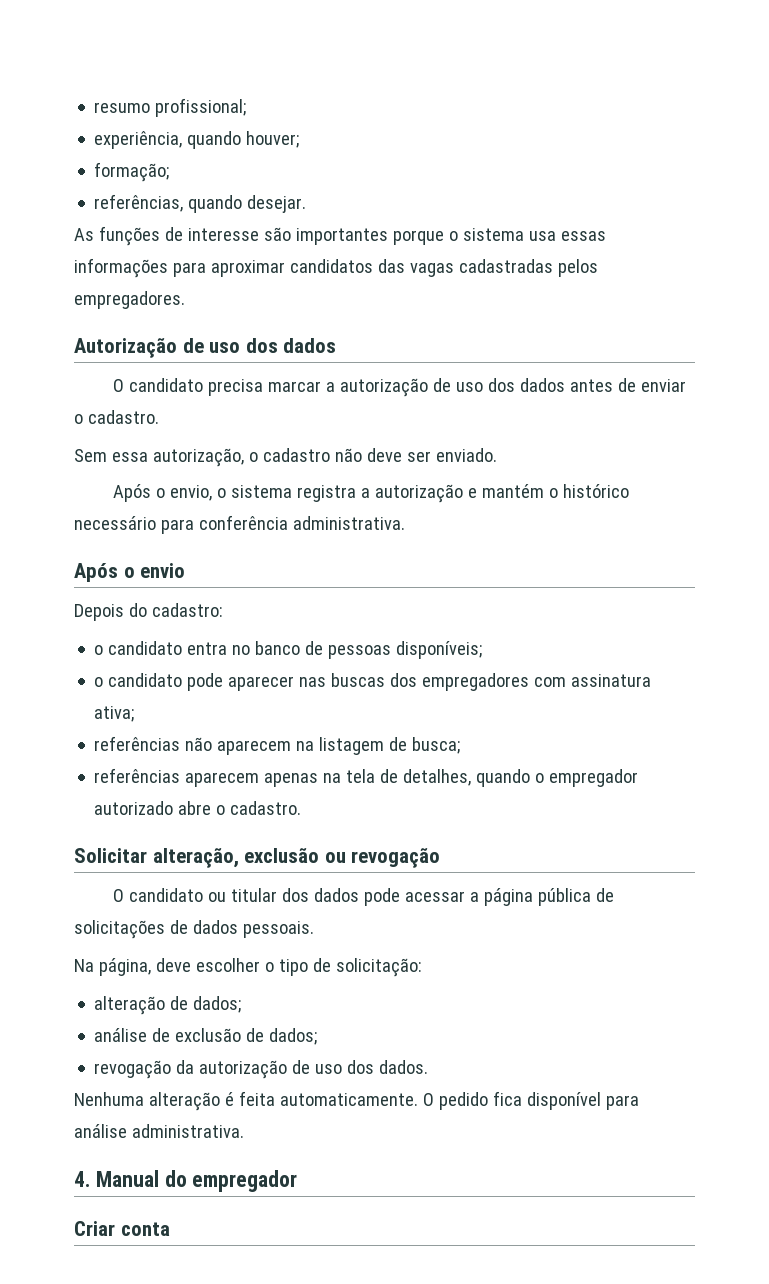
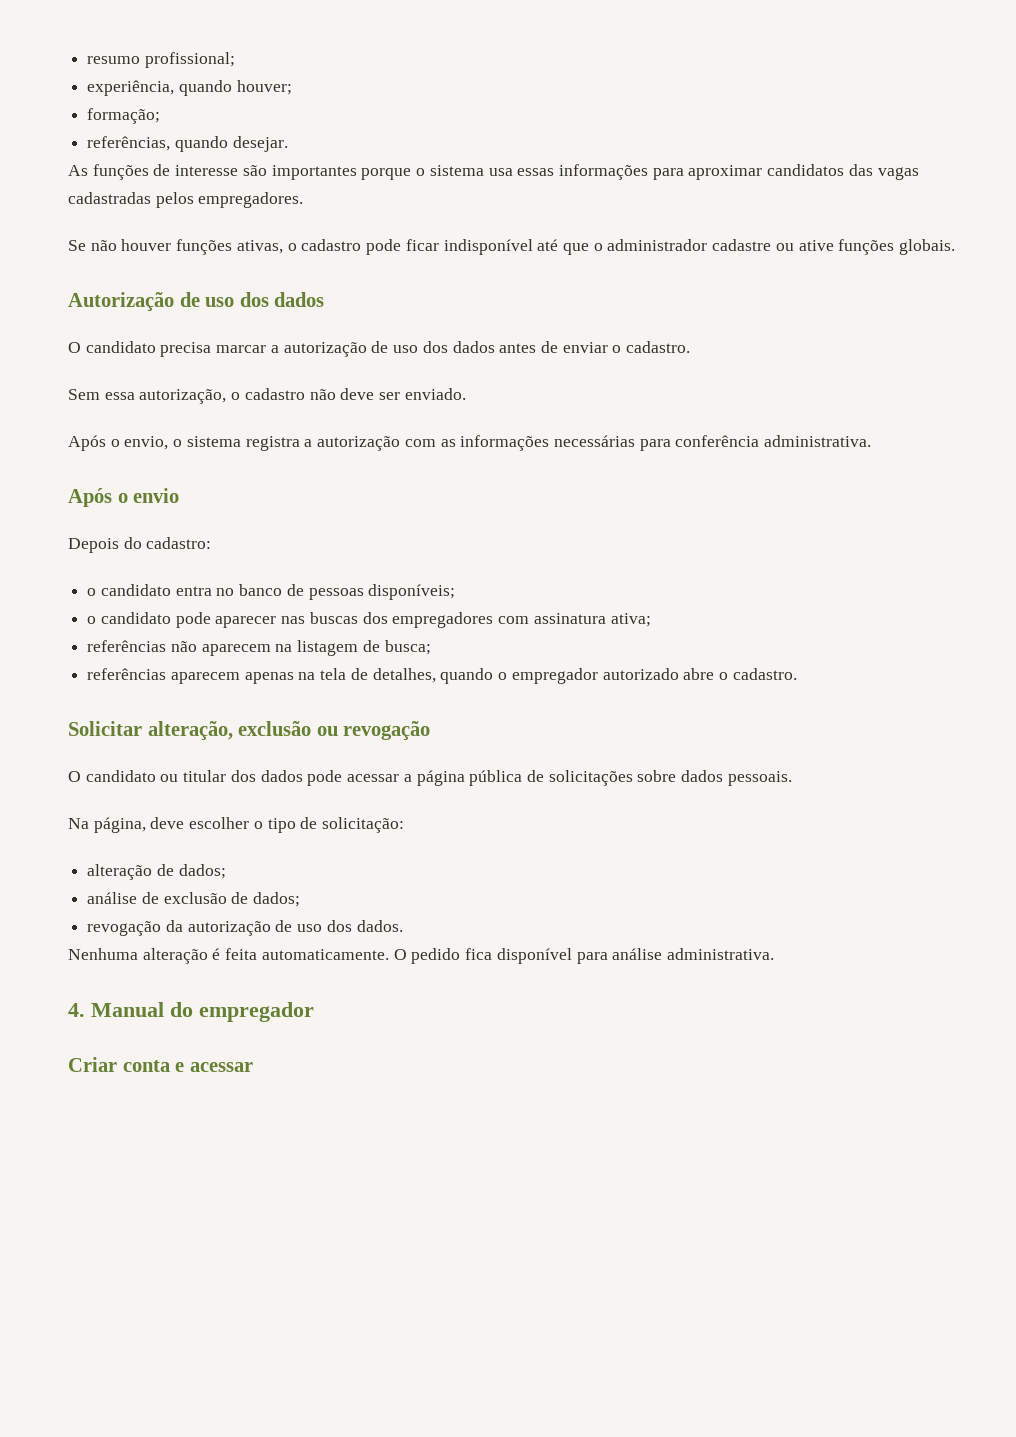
+ Se não houver funções ativas, o cadastro pode ficar indisponível até que o administrador cadastre ou ative funções globais.
- Após o envio, o sistema registra a autorização e mantém o histórico necessário para conferência administrativa.
+ Após o envio, o sistema registra a autorização com as informações necessárias para conferência administrativa.
- O candidato ou titular dos dados pode acessar a página pública de solicitações de dados pessoais.
+ O candidato ou titular dos dados pode acessar a página pública de solicitações sobre dados pessoais.
- Criar conta
+ Criar conta e acessar

